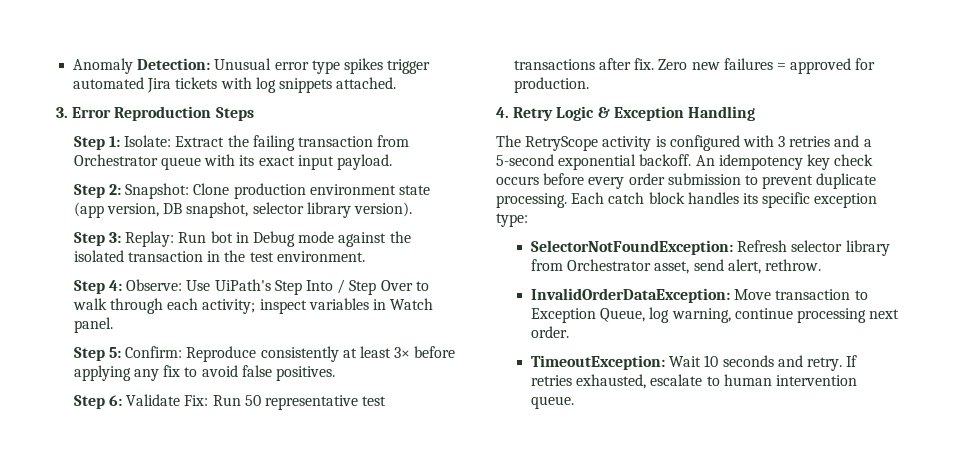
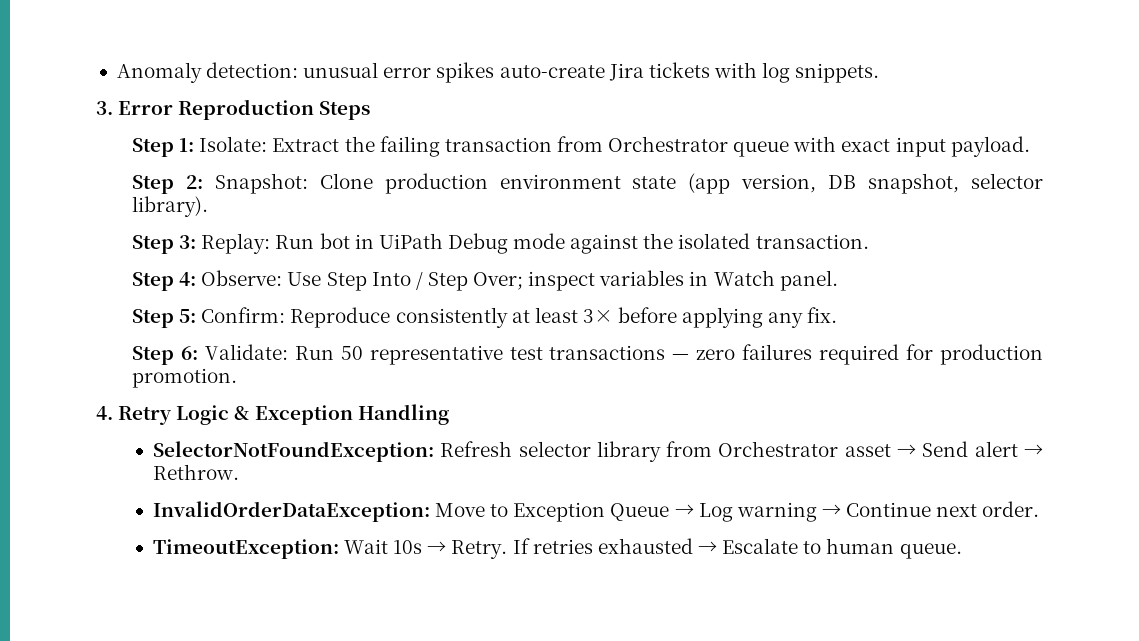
- Anomaly Detection: Unusual error type spikes trigger automated Jira tickets with log snippets attached.
+ Anomaly detection: unusual error spikes auto-create Jira tickets with log snippets.
- Step 1: Isolate: Extract the failing transaction from Orchestrator queue with its exact input payload.
+ Step 1: Isolate: Extract the failing transaction from Orchestrator queue with exact input payload.
- Step 2: Snapshot: Clone production environment state (app version, DB snapshot, selector library version).
+ Step 2: Snapshot: Clone production environment state (app version, DB snapshot, selector library).
- Step 3: Replay: Run bot in Debug mode against the isolated transaction in the test environment.
+ Step 3: Replay: Run bot in UiPath Debug mode against the isolated transaction.
- Step 4: Observe: Use UiPath's Step Into / Step Over to walk through each activity; inspect variables in Watch panel.
+ Step 4: Observe: Use Step Into / Step Over; inspect variables in Watch panel.
- Step 5: Confirm: Reproduce consistently at least 3× before applying any fix to avoid false positives.
+ Step 5: Confirm: Reproduce consistently at least 3× before applying any fix.
- Step 6: Validate Fix: Run 50 representative test transactions after fix. Zero new failures = approved for production.
+ Step 6: Validate: Run 50 representative test transactions — zero failures required for production promotion.
- The RetryScope activity is configured with 3 retries and a 5-second exponential backoff. An idempotency key check occurs before every order submission to prevent duplicate processing. Each catch block handles its specific exception type:
- SelectorNotFoundException: Refresh selector library from Orchestrator asset, send alert, rethrow.
+ SelectorNotFoundException: Refresh selector library from Orchestrator asset → Send alert → Rethrow.
- InvalidOrderDataException: Move transaction to Exception Queue, log warning, continue processing next order.
- TimeoutException: Wait 10 seconds and retry. If retries exhausted, escalate to human intervention queue.
+ InvalidOrderDataException: Move to Exception Queue → Log warning → Continue next order.
+ TimeoutException: Wait 10s → Retry. If retries exhausted → Escalate to human queue.

